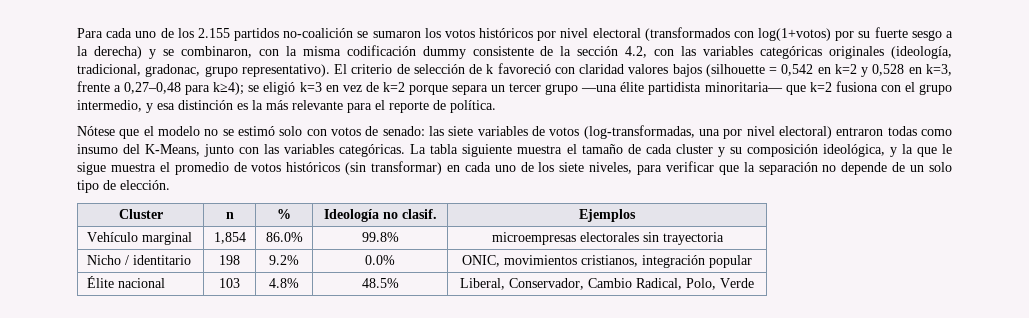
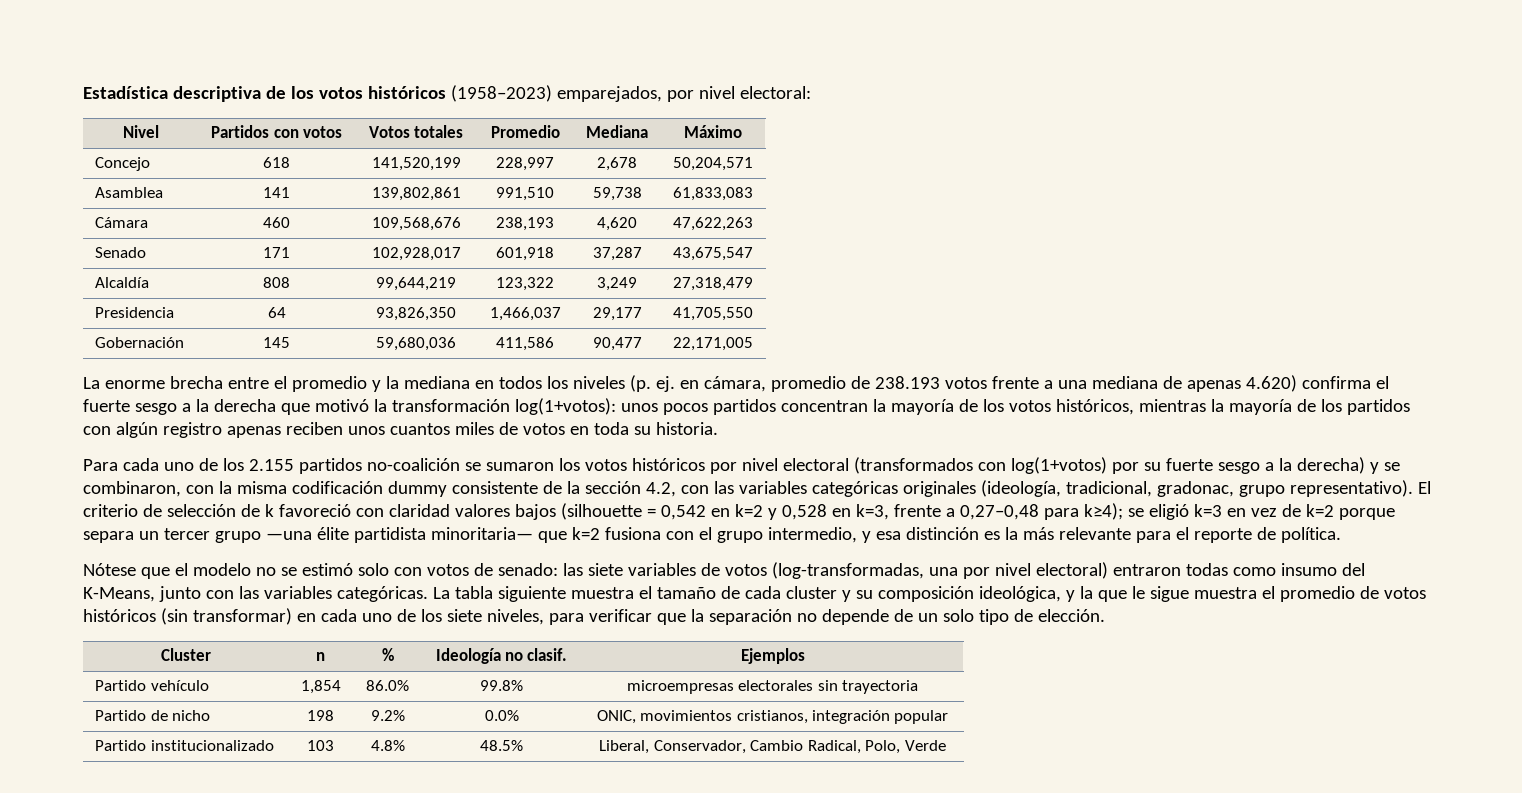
+ Estadística descriptiva de los votos históricos (1958–2023) emparejados, por nivel electoral:
+ Nivel | Partidos con votos | Votos totales | Promedio | Mediana | Máximo
+ Concejo | 618 | 141,520,199 | 228,997 | 2,678 | 50,204,571
+ Asamblea | 141 | 139,802,861 | 991,510 | 59,738 | 61,833,083
+ Cámara | 460 | 109,568,676 | 238,193 | 4,620 | 47,622,263
+ Senado | 171 | 102,928,017 | 601,918 | 37,287 | 43,675,547
+ Alcaldía | 808 | 99,644,219 | 123,322 | 3,249 | 27,318,479
+ Presidencia | 64 | 93,826,350 | 1,466,037 | 29,177 | 41,705,550
+ Gobernación | 145 | 59,680,036 | 411,586 | 90,477 | 22,171,005
+ La enorme brecha entre el promedio y la mediana en todos los niveles (p. ej. en cámara, promedio de 238.193 votos frente a una mediana de apenas 4.620) confirma el fuerte sesgo a la derecha que motivó la transformación log(1+votos): unos pocos partidos concentran la mayoría de los votos históricos, mientras la mayoría de los partidos con algún registro apenas reciben unos cuantos miles de votos en toda su historia.
- Vehículo marginal | 1,854 | 86.0% | 99.8% | microempresas electorales sin trayectoria
+ Partido vehículo | 1,854 | 86.0% | 99.8% | microempresas electorales sin trayectoria
- Nicho / identitario | 198 | 9.2% | 0.0% | ONIC, movimientos cristianos, integración popular
+ Partido de nicho | 198 | 9.2% | 0.0% | ONIC, movimientos cristianos, integración popular
- Élite nacional | 103 | 4.8% | 48.5% | Liberal, Conservador, Cambio Radical, Polo, Verde
+ Partido institucionalizado | 103 | 4.8% | 48.5% | Liberal, Conservador, Cambio Radical, Polo, Verde

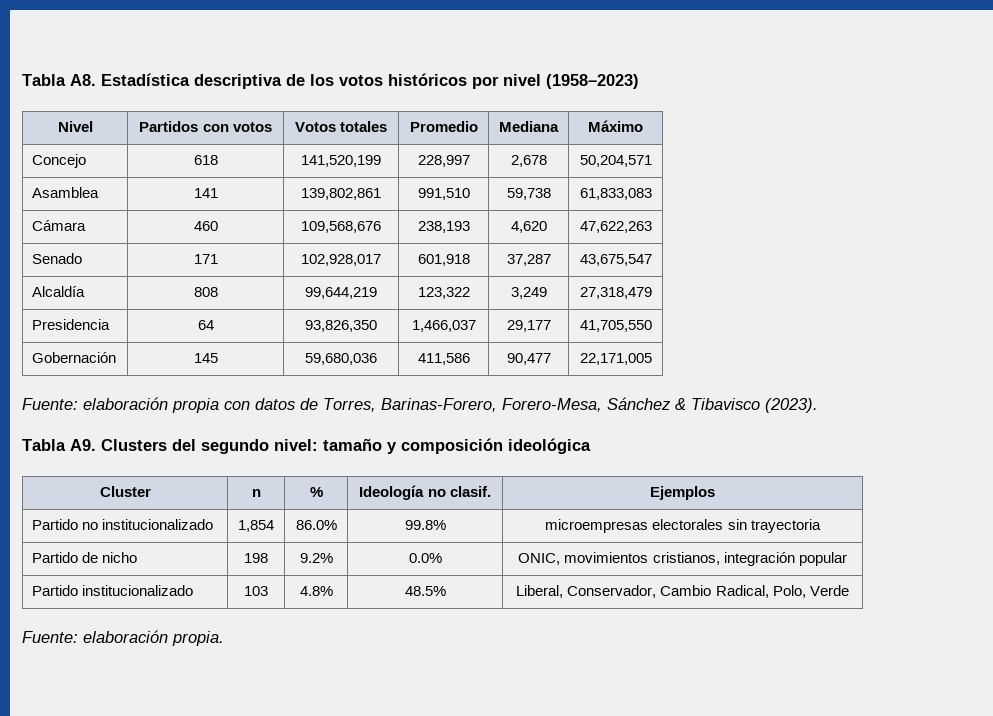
- Estadística descriptiva de los votos históricos (1958–2023) emparejados, por nivel electoral:
+ Tabla A8. Estadística descriptiva de los votos históricos por nivel (1958–2023)
- La enorme brecha entre el promedio y la mediana en todos los niveles (p. ej. en cámara, promedio de 238.193 votos frente a una mediana de apenas 4.620) confirma el fuerte sesgo a la derecha que motivó la transformación log(1+votos): unos pocos partidos concentran la mayoría de los votos históricos, mientras la mayoría de los partidos con algún registro apenas reciben unos cuantos miles de votos en toda su historia.
- Para cada uno de los 2.155 partidos no-coalición se sumaron los votos históricos por nivel electoral (transformados con log(1+votos) por su fuerte sesgo a la derecha) y se combinaron, con la misma codificación dummy consistente de la sección 4.2, con las variables categóricas originales (ideología, tradicional, gradonac, grupo representativo). El criterio de selección de k favoreció con claridad valores bajos (silhouette = 0,542 en k=2 y 0,528 en k=3, frente a 0,27–0,48 para k≥4); se eligió k=3 en vez de k=2 porque separa un tercer grupo —una élite partidista minoritaria— que k=2 fusiona con el grupo intermedio, y esa distinción es la más relevante para el reporte de política.
- Nótese que el modelo no se estimó solo con votos de senado: las siete variables de votos (log-transformadas, una por nivel electoral) entraron todas como insumo del K-Means, junto con las variables categóricas. La tabla siguiente muestra el tamaño de cada cluster y su composición ideológica, y la que le sigue muestra el promedio de votos históricos (sin transformar) en cada uno de los siete niveles, para verificar que la separación no depende de un solo tipo de elección.
+ Fuente: elaboración propia con datos de Torres, Barinas-Forero, Forero-Mesa, Sánchez & Tibavisco (2023).
+ Tabla A9. Clusters del segundo nivel: tamaño y composición ideológica
- Partido vehículo | 1,854 | 86.0% | 99.8% | microempresas electorales sin trayectoria
+ Partido no institucionalizado | 1,854 | 86.0% | 99.8% | microempresas electorales sin trayectoria
+ Fuente: elaboración propia.

